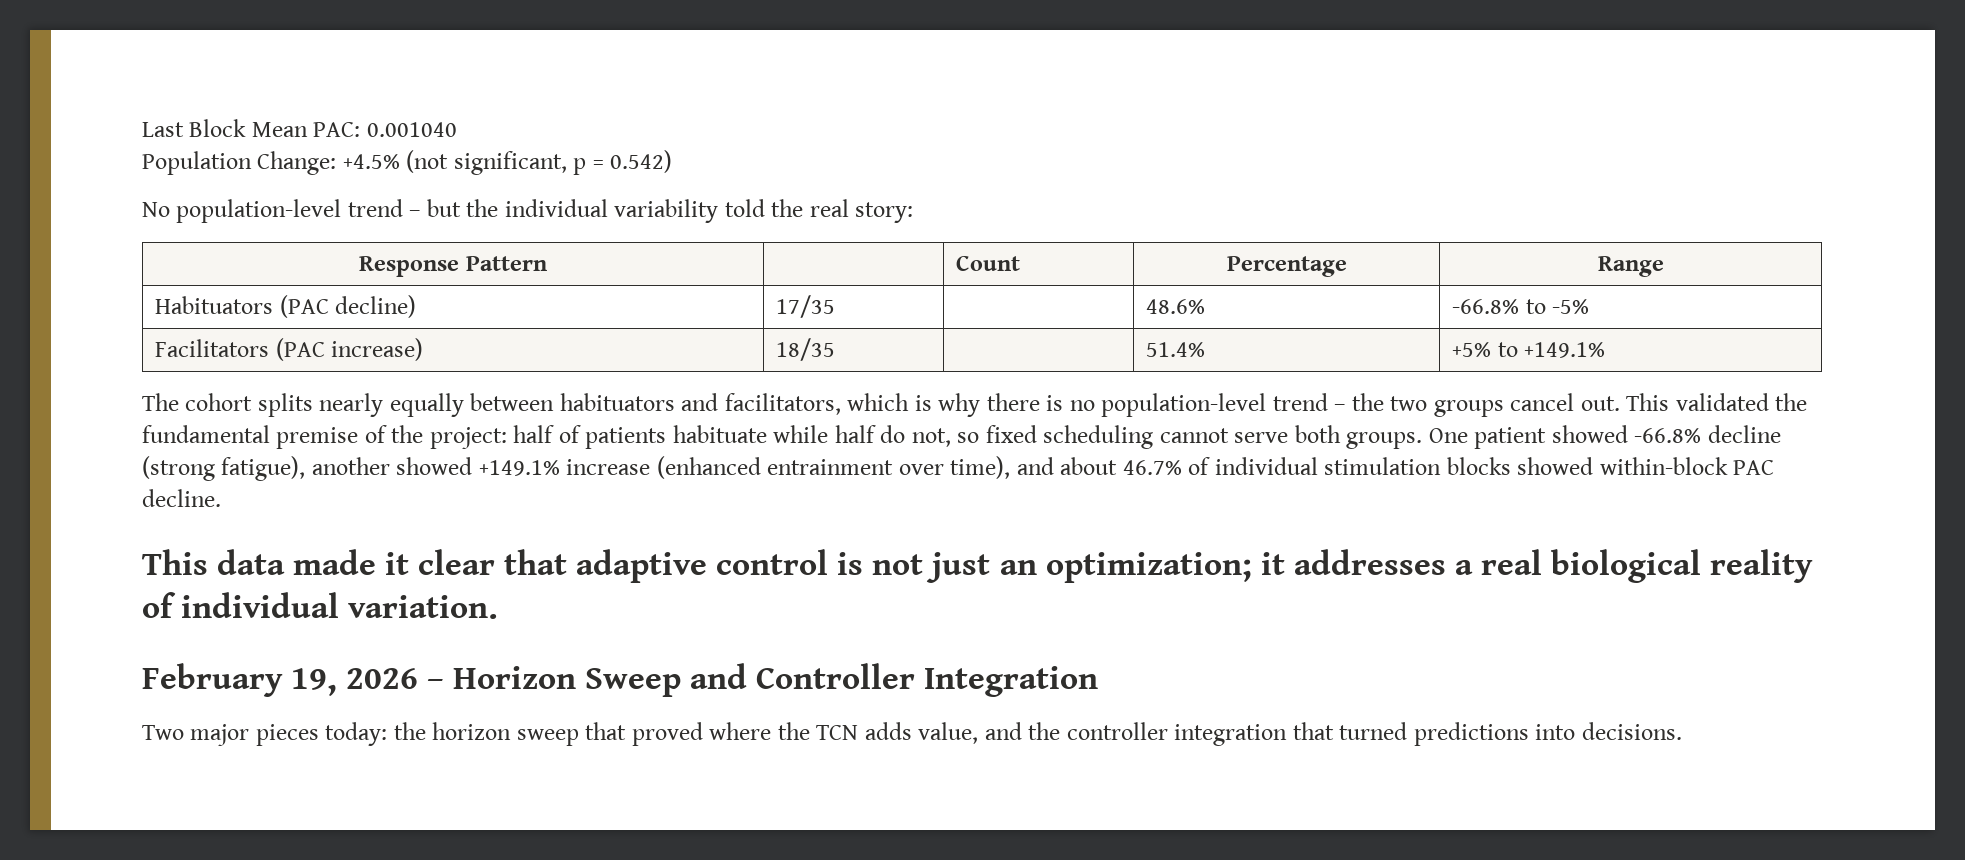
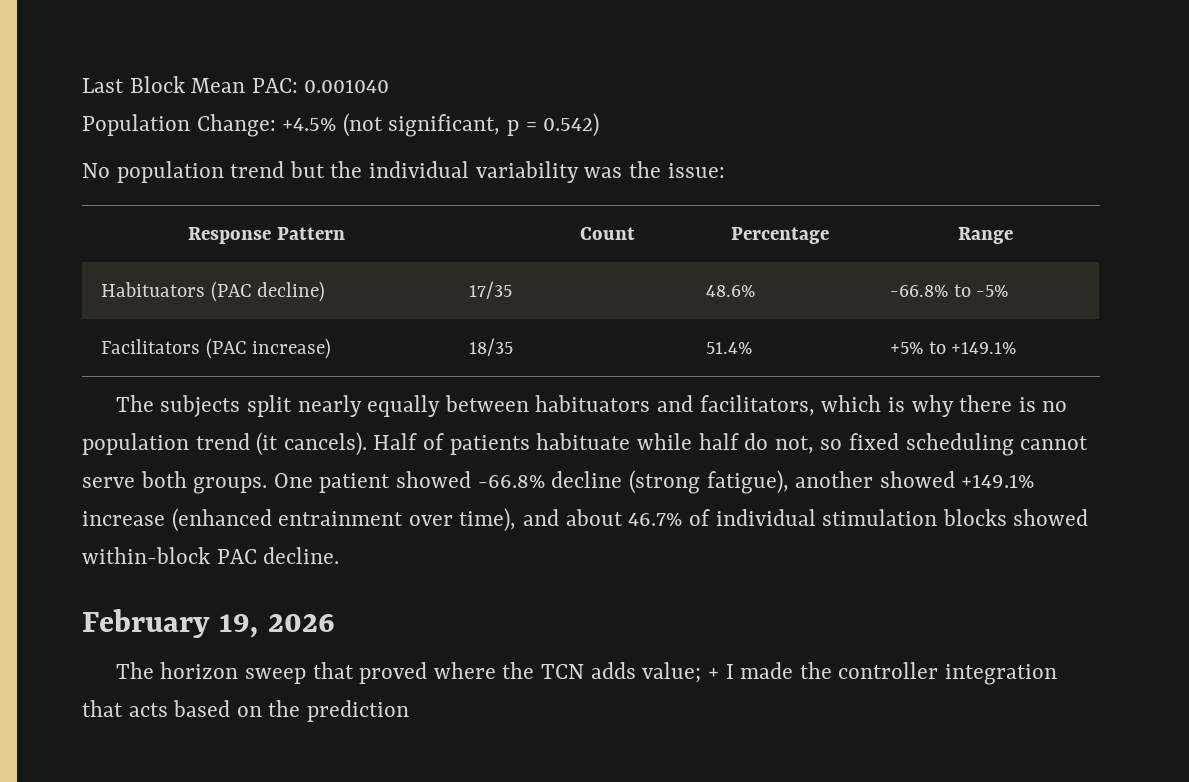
- No population-level trend – but the individual variability told the real story:
+ No population trend but the individual variability was the issue:
- The cohort splits nearly equally between habituators and facilitators, which is why there is no population-level trend – the two groups cancel out. This validated the fundamental premise of the project: half of patients habituate while half do not, so fixed scheduling cannot serve both groups.
+ The subjects split nearly equally between habituators and facilitators, which is why there is no population trend (it cancels). Half of patients habituate while half do not, so fixed scheduling cannot serve both groups.
- This data made it clear that adaptive control is not just an optimization; it addresses a real biological reality of individual variation.
- February 19, 2026 – Horizon Sweep and Controller Integration
- Two major pieces today: the horizon sweep that proved where the TCN adds value, and the controller integration that turned predictions into decisions.
+ February 19, 2026
+ The horizon sweep that proved where the TCN adds value; + I made the controller integration that acts based on the prediction

